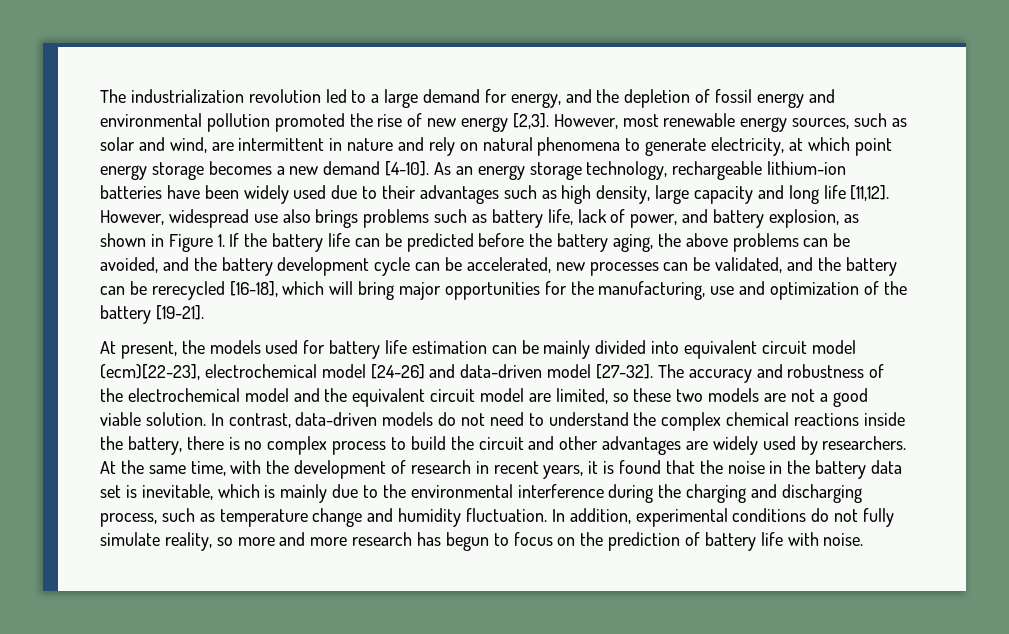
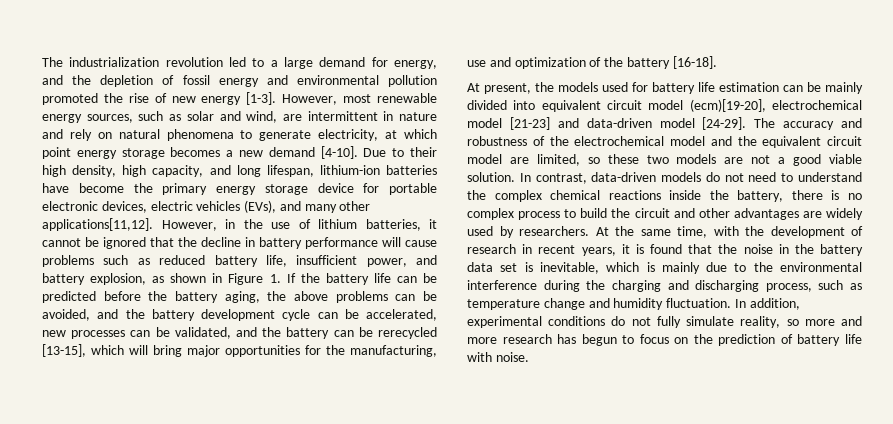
- The industrialization revolution led to a large demand for energy, and the depletion of fossil energy and environmental pollution promoted the rise of new energy [2,3].
+ The industrialization revolution led to a large demand for energy, and the depletion of fossil energy and environmental pollution promoted the rise of new energy [1-3].
- As an energy storage technology, rechargeable lithium-ion batteries have been widely used due to their advantages such as high density, large capacity and long life [11,12]. However, widespread use also brings problems such as battery life, lack of power, and battery explosion, as shown in Figure 1. If the battery life can be predicted before the battery aging, the above problems can be avoided, and the battery development cycle can be accelerated, new processes can be validated, and the battery can be rerecycled [16-18], which will bring major opportunities for the manufacturing, use and optimization of the battery [19-21].
+ Due to their high density, high capacity, and long lifespan, lithium-ion batteries have become the primary energy storage device for portable electronic devices, electric vehicles (EVs), and many other applications[11,12]. However, in the use of lithium batteries, it cannot be ignored that the decline in battery performance will cause problems such as reduced battery life, insufficient power, and battery explosion, as shown in Figure 1. If the battery life can be predicted before the battery aging, the above problems can be avoided, and the battery development cycle can be accelerated, new processes can be validated, and the battery can be rerecycled [13-15], which will bring major opportunities for the manufacturing, use and optimization of the battery [16-18].
- At present, the models used for battery life estimation can be mainly divided into equivalent circuit model (ecm)[22-23], electrochemical model [24-26] and data-driven model [27-32].
+ At present, the models used for battery life estimation can be mainly divided into equivalent circuit model (ecm)[19-20], electrochemical model [21-23] and data-driven model [24-29].

